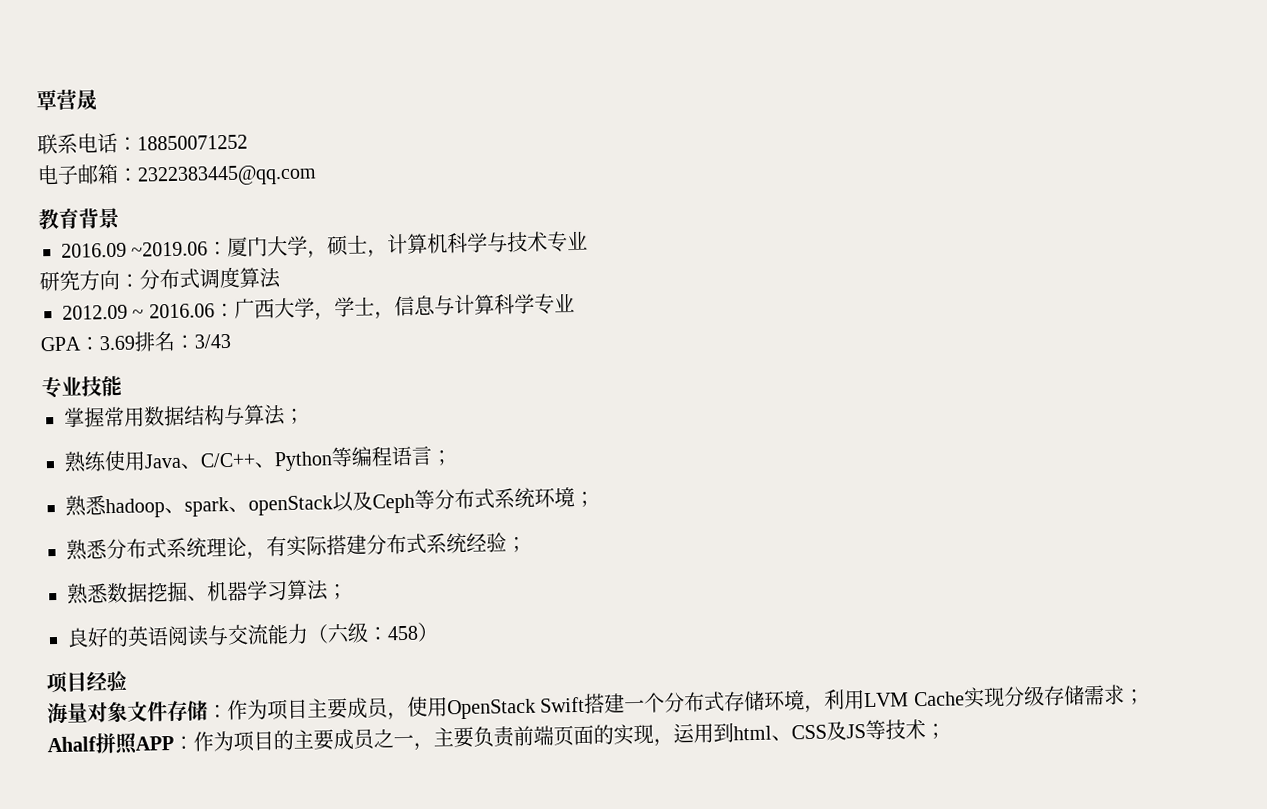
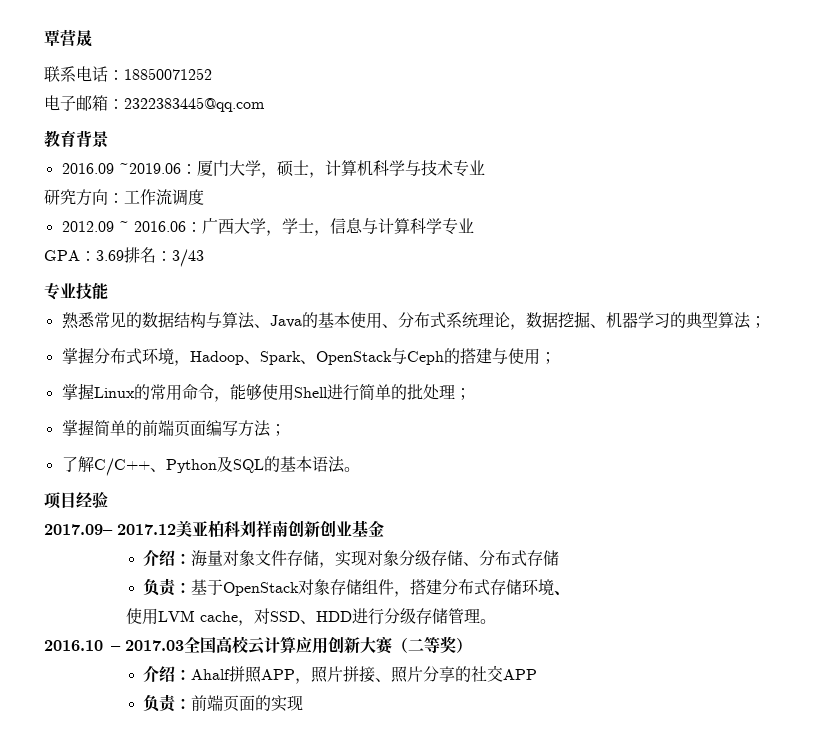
- 研究方向：分布式调度算法
+ 研究方向：工作流调度
- 掌握常用数据结构与算法；
- 熟练使用Java、C/C++、Python等编程语言；
- 熟悉hadoop、spark、openStack以及Ceph等分布式系统环境；
- 熟悉分布式系统理论，有实际搭建分布式系统经验；
- 熟悉数据挖掘、机器学习算法；
- 良好的英语阅读与交流能力（六级：458）
+ 熟悉常见的数据结构与算法、Java的基本使用、分布式系统理论，数据挖掘、机器学习的典型算法；
+ 掌握分布式环境，Hadoop、Spark、OpenStack与Ceph的搭建与使用；
+ 掌握Linux的常用命令，能够使用Shell进行简单的批处理；
+ 掌握简单的前端页面编写方法；
+ 了解C/C++、Python及SQL的基本语法。
  项目经验
- 海量对象文件存储：作为项目主要成员，使用OpenStack Swift搭建一个分布式存储环境，利用LVM Cache实现分级存储需求；
- Ahalf拼照APP：作为项目的主要成员之一，主要负责前端页面的实现，运用到html、CSS及JS等技术；
+ 2017.09– 2017.12美亚柏科刘祥南创新创业基金
+ 介绍：海量对象文件存储，实现对象分级存储、分布式存储
+ 负责：基于OpenStack对象存储组件，搭建分布式存储环境、
+ 使用LVM cache，对SSD、HDD进行分级存储管理。
+ 2016.10 – 2017.03全国高校云计算应用创新大赛（二等奖）
+ 介绍：Ahalf拼照APP，照片拼接、照片分享的社交APP
+ 负责：前端页面的实现

